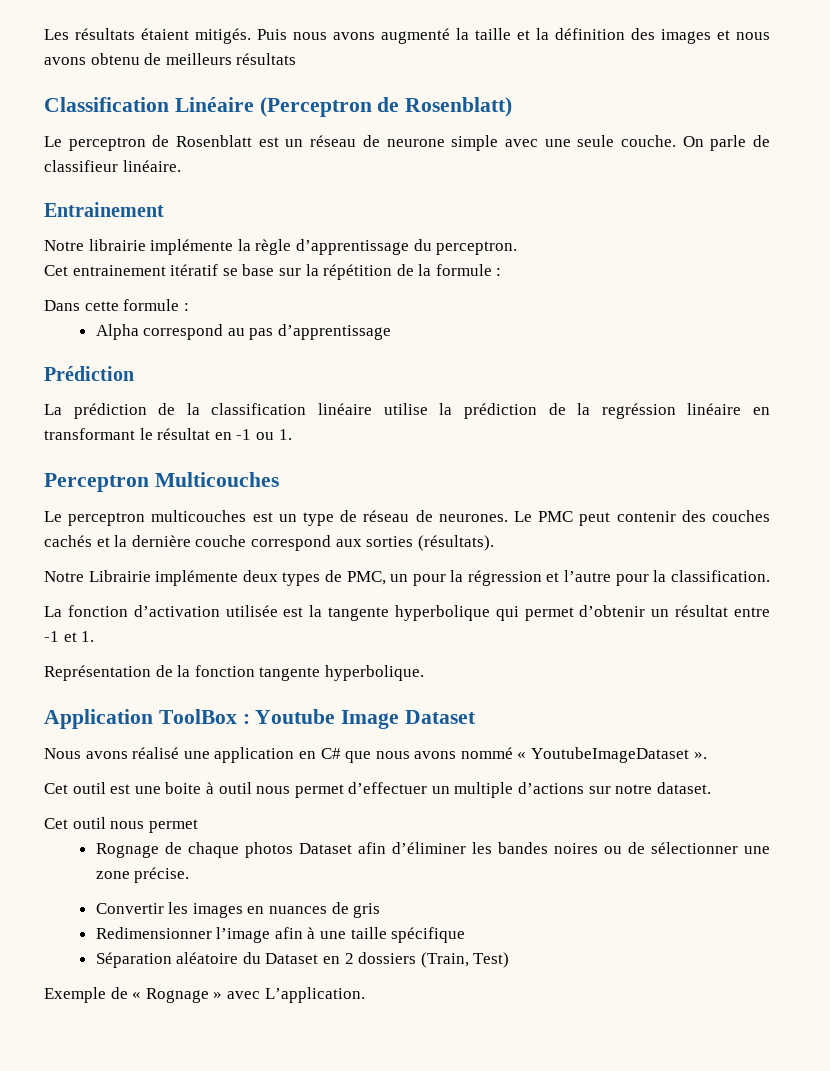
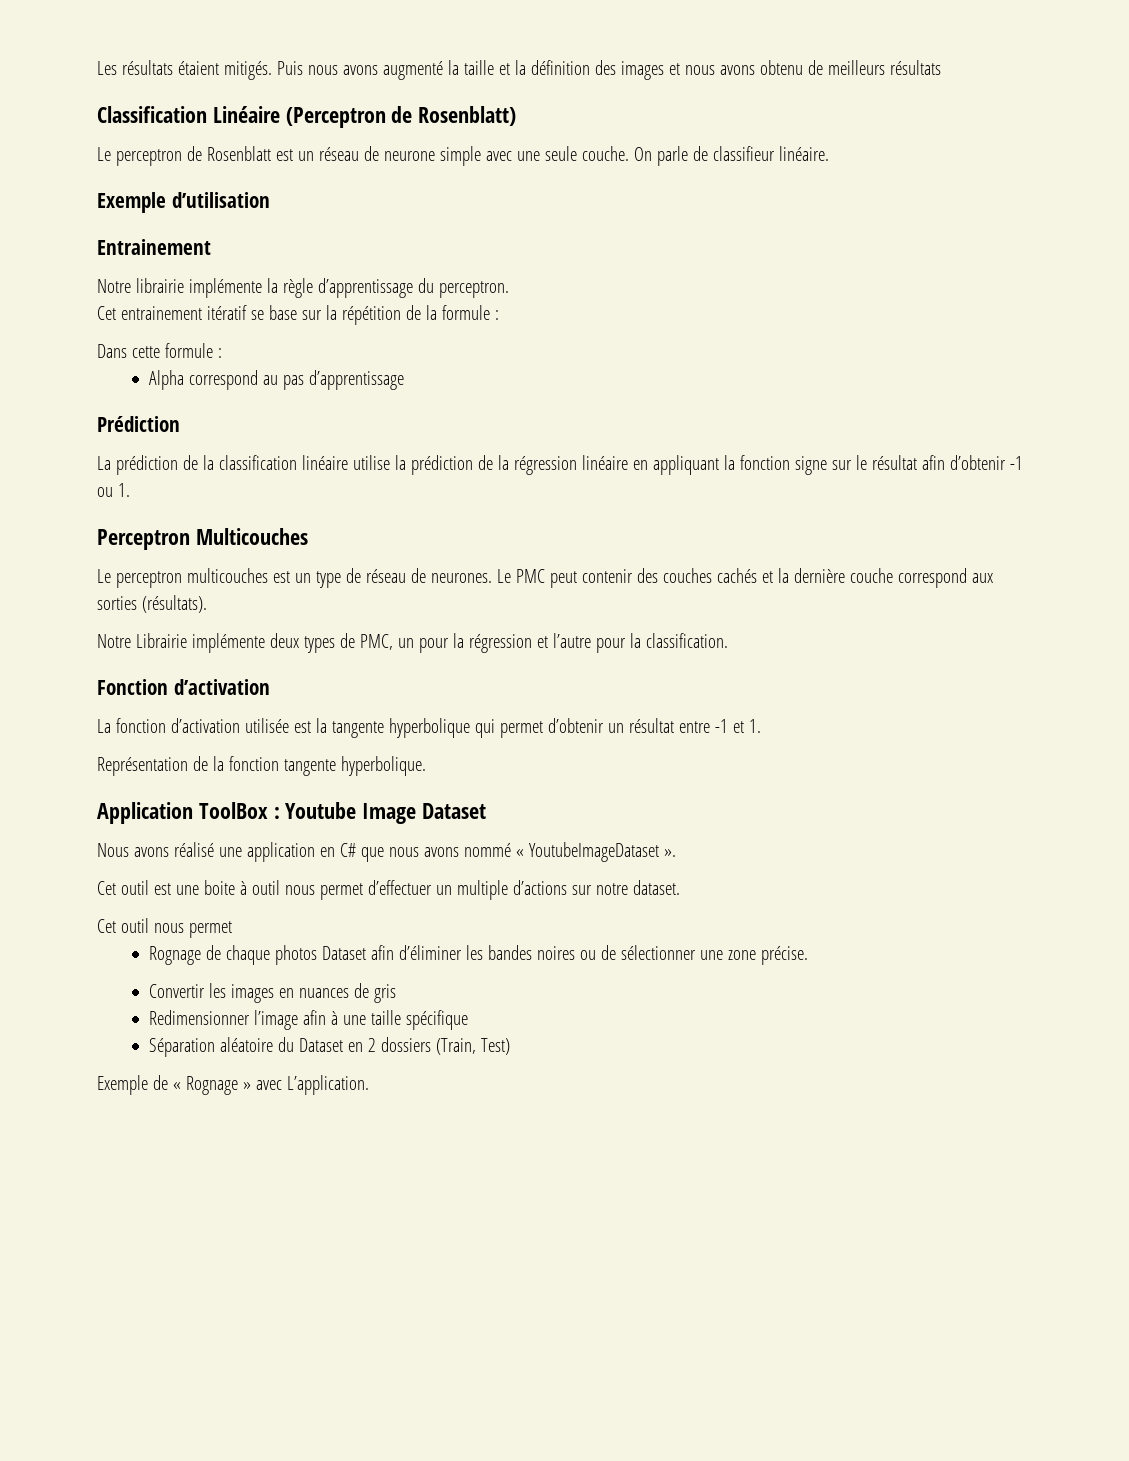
+ Exemple d’utilisation
- La prédiction de la classification linéaire utilise la prédiction de la regréssion linéaire en transformant le résultat en -1 ou 1.
+ La prédiction de la classification linéaire utilise la prédiction de la régression linéaire en appliquant la fonction signe sur le résultat afin d’obtenir -1 ou 1.
+ Fonction d’activation

